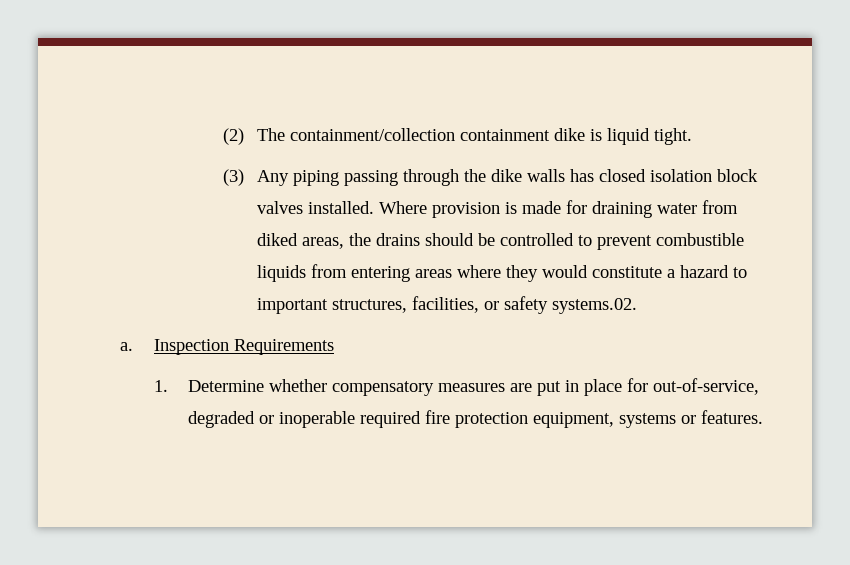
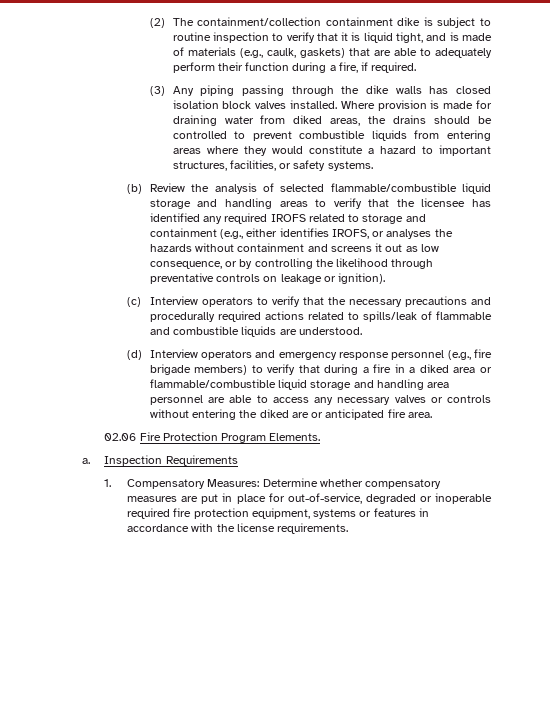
- (2) The containment/collection containment dike is liquid tight.
+ (2) The containment/collection containment dike is subject to routine inspection to verify that it is liquid tight, and is made of materials (e.g., caulk, gaskets) that are able to adequately perform their function during a fire, if required.
- Where provision is made for draining water from diked areas, the drains should be controlled to prevent combustible liquids from entering areas where they would constitute a hazard to important structures, facilities, or safety systems.02.
+ Where provision is made for draining water from diked areas, the drains should be controlled to prevent combustible liquids from entering areas where they would constitute a hazard to important structures, facilities, or safety systems.
+ (b) Review the analysis of selected flammable/combustible liquid storage and handling areas to verify that the licensee has identified any required IROFS related to storage and containment (e.g., either identifies IROFS, or analyses the hazards without containment and screens it out as low consequence, or by controlling the likelihood through preventative controls on leakage or ignition).
+ (c) Interview operators to verify that the necessary precautions and procedurally required actions related to spills/leak of flammable and combustible liquids are understood.
+ (d) Interview operators and emergency response personnel (e.g., fire brigade members) to verify that during a fire in a diked area or flammable/combustible liquid storage and handling area personnel are able to access any necessary valves or controls without entering the diked are or anticipated fire area.
+ 02.06 Fire Protection Program Elements.
- 1. Determine whether compensatory measures are put in place for out-of-service, degraded or inoperable required fire protection equipment, systems or features.
+ 1. Compensatory Measures: Determine whether compensatory measures are put in place for out-of-service, degraded or inoperable required fire protection equipment, systems or features in accordance with the license requirements.

